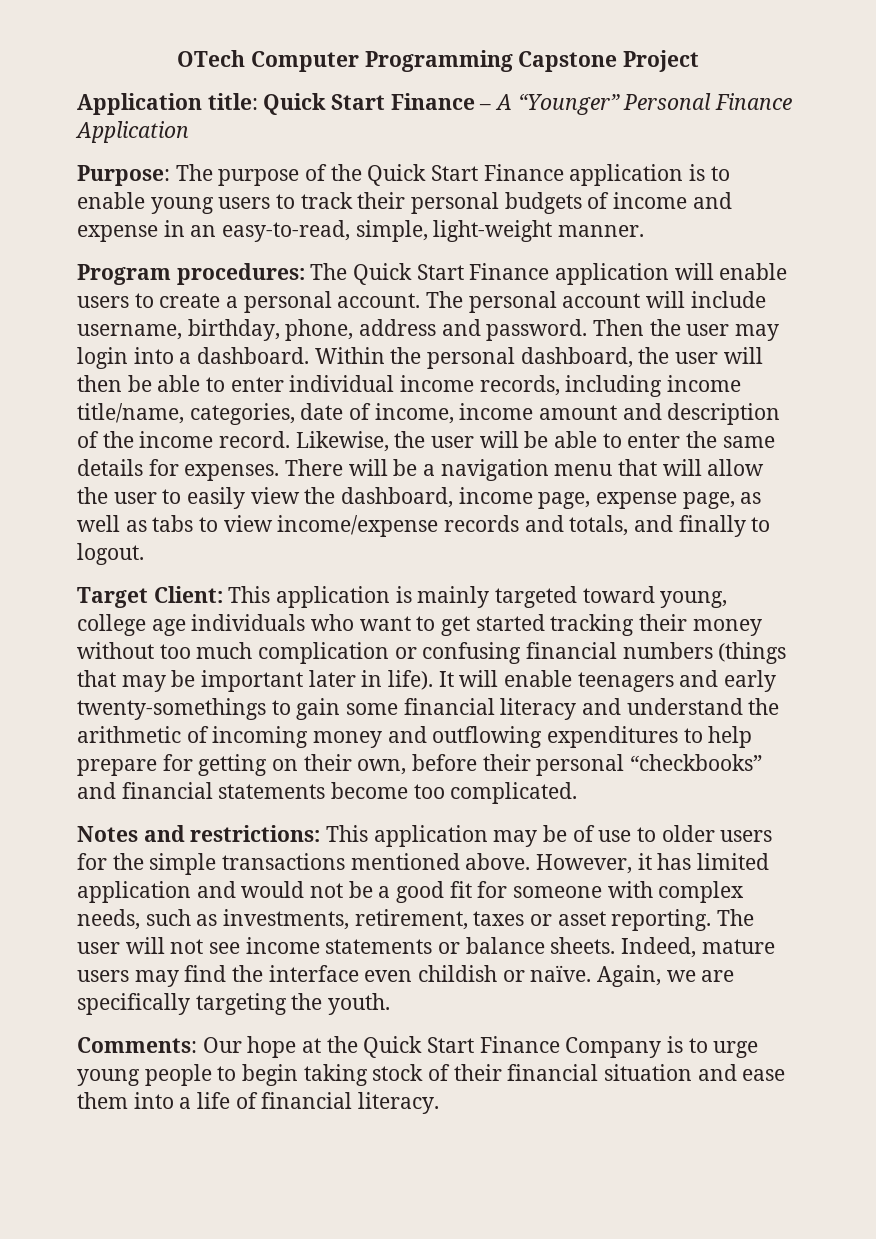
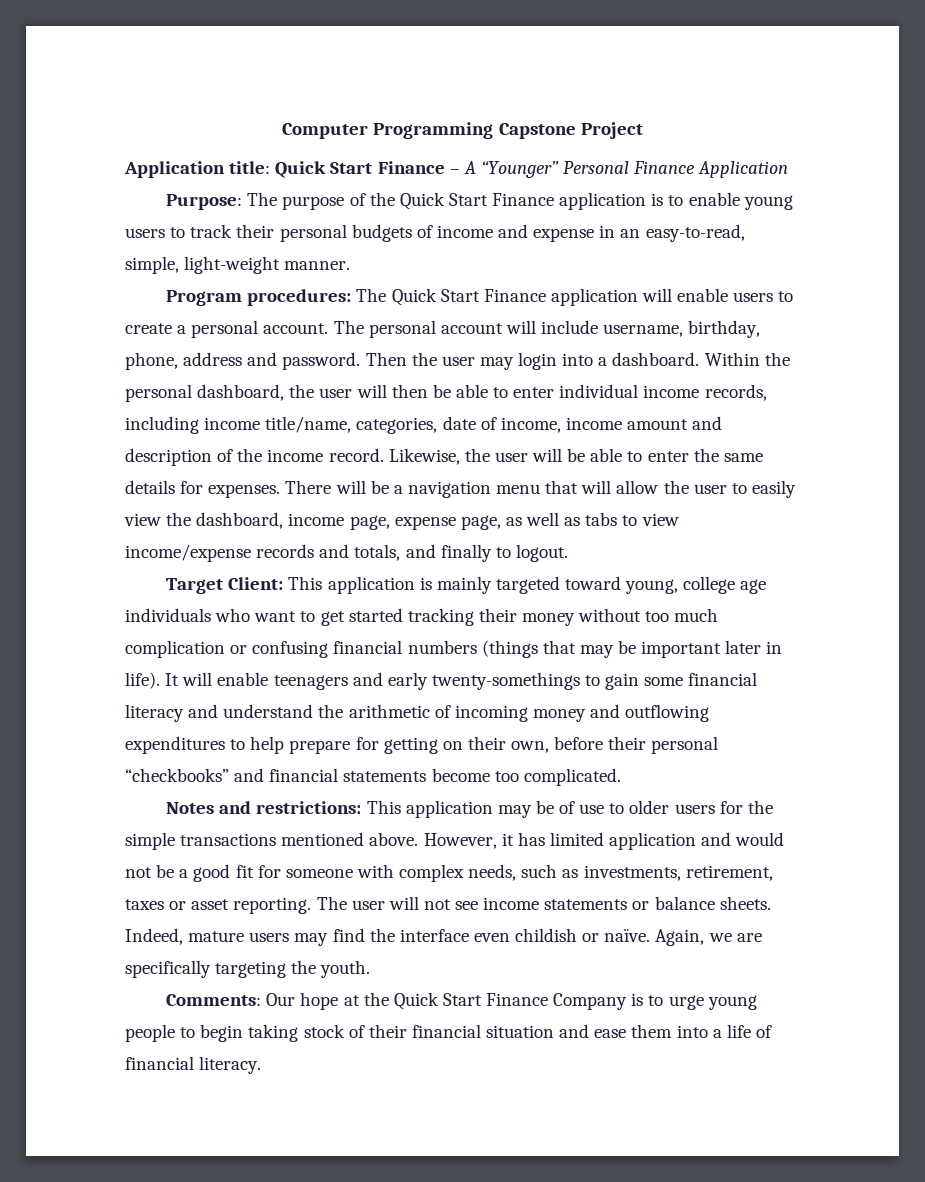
- OTech Computer Programming Capstone Project
+ Computer Programming Capstone Project

